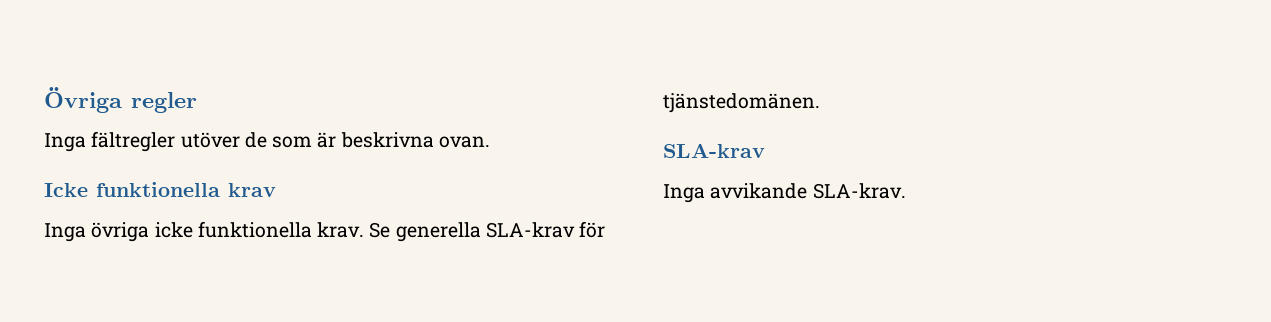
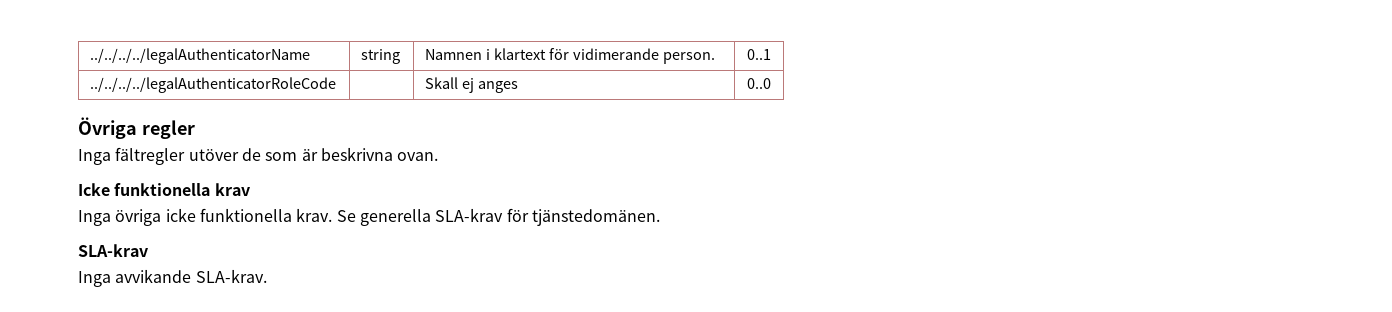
+ ../../../../legalAuthenticatorName | string | Namnen i klartext för vidimerande person. | 0..1
+ ../../../../legalAuthenticatorRoleCode | | Skall ej anges | 0..0

